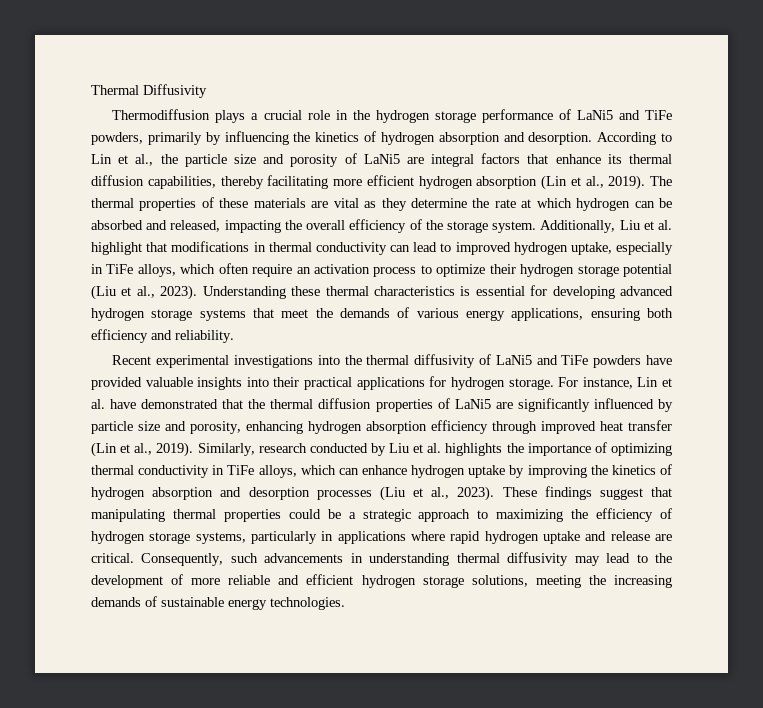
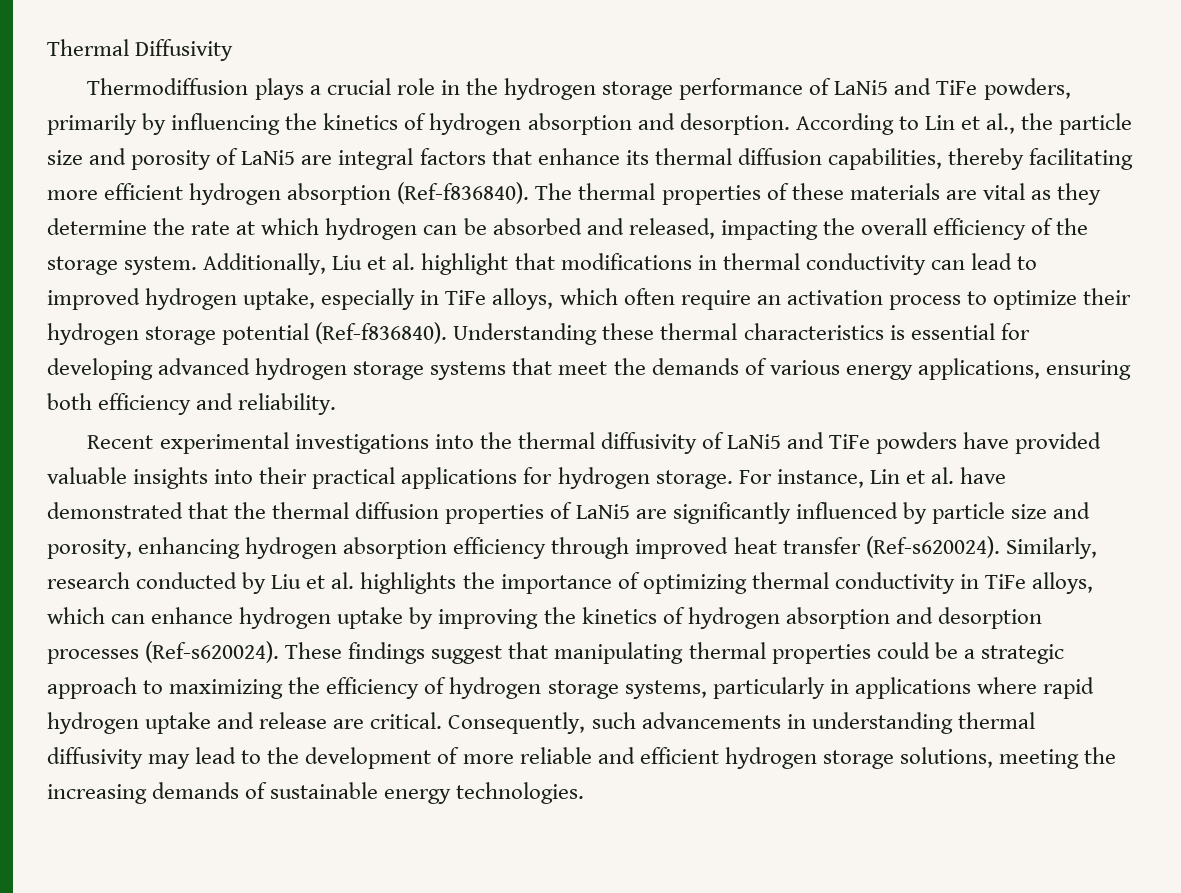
- According to Lin et al., the particle size and porosity of LaNi5 are integral factors that enhance its thermal diffusion capabilities, thereby facilitating more efficient hydrogen absorption (Lin et al., 2019).
+ According to Lin et al., the particle size and porosity of LaNi5 are integral factors that enhance its thermal diffusion capabilities, thereby facilitating more efficient hydrogen absorption (Ref-f836840).
- Additionally, Liu et al. highlight that modifications in thermal conductivity can lead to improved hydrogen uptake, especially in TiFe alloys, which often require an activation process to optimize their hydrogen storage potential (Liu et al., 2023).
+ Additionally, Liu et al. highlight that modifications in thermal conductivity can lead to improved hydrogen uptake, especially in TiFe alloys, which often require an activation process to optimize their hydrogen storage potential (Ref-f836840).
- For instance, Lin et al. have demonstrated that the thermal diffusion properties of LaNi5 are significantly influenced by particle size and porosity, enhancing hydrogen absorption efficiency through improved heat transfer (Lin et al., 2019).
+ For instance, Lin et al. have demonstrated that the thermal diffusion properties of LaNi5 are significantly influenced by particle size and porosity, enhancing hydrogen absorption efficiency through improved heat transfer (Ref-s620024).
- Similarly, research conducted by Liu et al. highlights the importance of optimizing thermal conductivity in TiFe alloys, which can enhance hydrogen uptake by improving the kinetics of hydrogen absorption and desorption processes (Liu et al., 2023).
+ Similarly, research conducted by Liu et al. highlights the importance of optimizing thermal conductivity in TiFe alloys, which can enhance hydrogen uptake by improving the kinetics of hydrogen absorption and desorption processes (Ref-s620024).

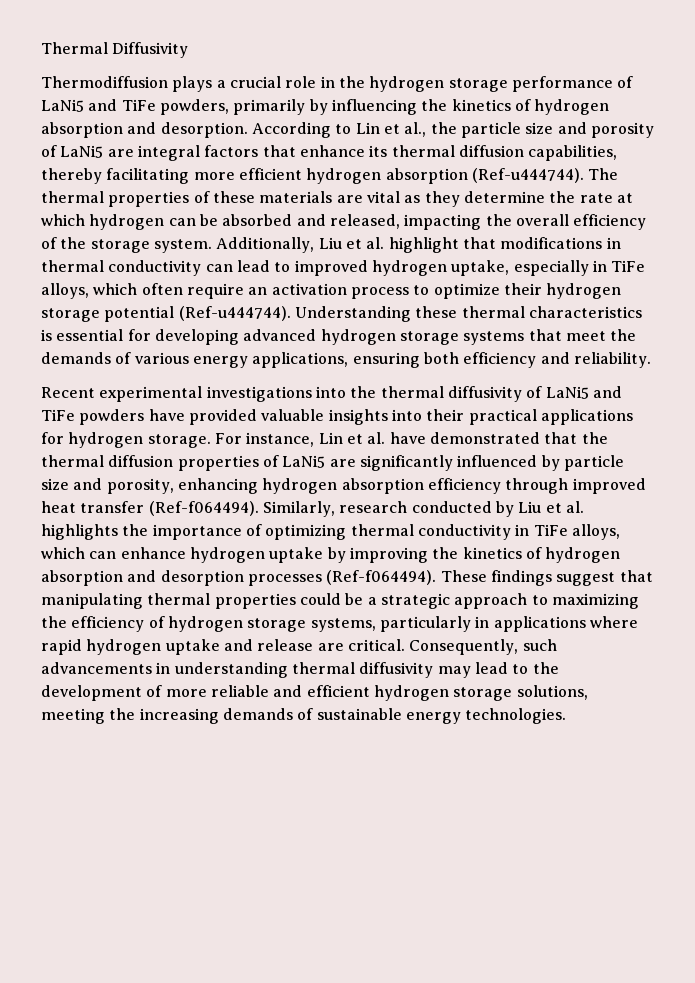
- According to Lin et al., the particle size and porosity of LaNi5 are integral factors that enhance its thermal diffusion capabilities, thereby facilitating more efficient hydrogen absorption (Ref-f836840).
+ According to Lin et al., the particle size and porosity of LaNi5 are integral factors that enhance its thermal diffusion capabilities, thereby facilitating more efficient hydrogen absorption (Ref-u444744).
- Additionally, Liu et al. highlight that modifications in thermal conductivity can lead to improved hydrogen uptake, especially in TiFe alloys, which often require an activation process to optimize their hydrogen storage potential (Ref-f836840).
+ Additionally, Liu et al. highlight that modifications in thermal conductivity can lead to improved hydrogen uptake, especially in TiFe alloys, which often require an activation process to optimize their hydrogen storage potential (Ref-u444744).
- For instance, Lin et al. have demonstrated that the thermal diffusion properties of LaNi5 are significantly influenced by particle size and porosity, enhancing hydrogen absorption efficiency through improved heat transfer (Ref-s620024).
+ For instance, Lin et al. have demonstrated that the thermal diffusion properties of LaNi5 are significantly influenced by particle size and porosity, enhancing hydrogen absorption efficiency through improved heat transfer (Ref-f064494).
- Similarly, research conducted by Liu et al. highlights the importance of optimizing thermal conductivity in TiFe alloys, which can enhance hydrogen uptake by improving the kinetics of hydrogen absorption and desorption processes (Ref-s620024).
+ Similarly, research conducted by Liu et al. highlights the importance of optimizing thermal conductivity in TiFe alloys, which can enhance hydrogen uptake by improving the kinetics of hydrogen absorption and desorption processes (Ref-f064494).

